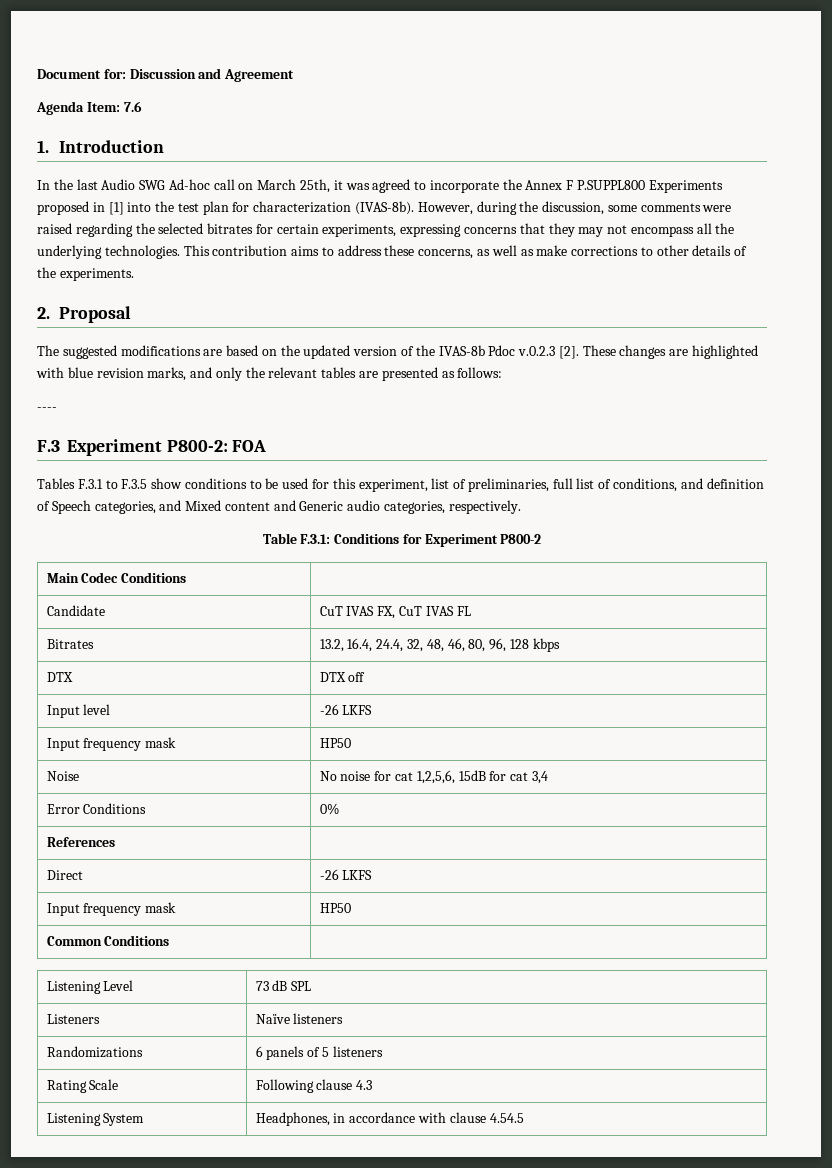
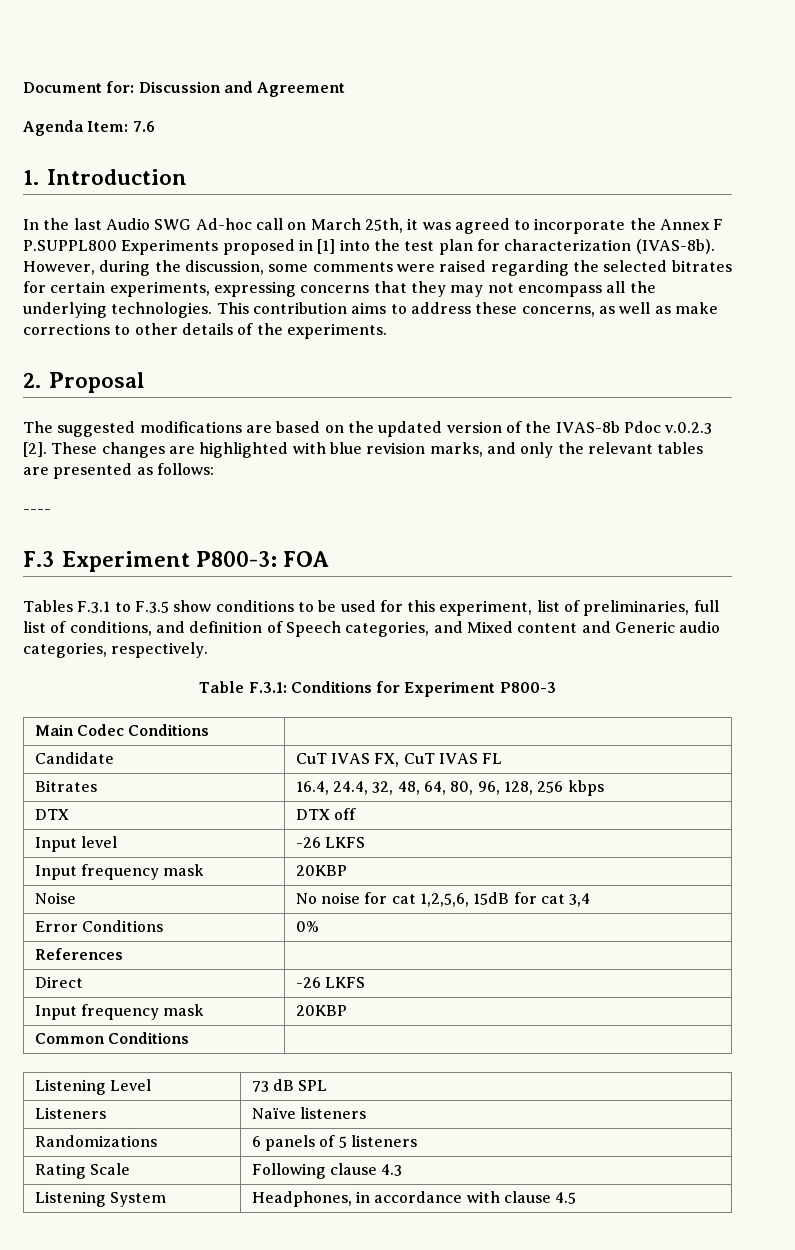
- F.3 Experiment P800-2: FOA
+ F.3 Experiment P800-3: FOA
- Table F.3.1: Conditions for Experiment P800-2
+ Table F.3.1: Conditions for Experiment P800-3
- Bitrates | 13.2, 16.4, 24.4, 32, 48, 46, 80, 96, 128 kbps
+ Bitrates | 16.4, 24.4, 32, 48, 64, 80, 96, 128, 256 kbps
  Input level | -26 LKFS
- Input frequency mask | HP50
+ Input frequency mask | 20KBP
  Direct | -26 LKFS
- Input frequency mask | HP50
+ Input frequency mask | 20KBP
- Listening System | Headphones, in accordance with clause 4.54.5
+ Listening System | Headphones, in accordance with clause 4.5

